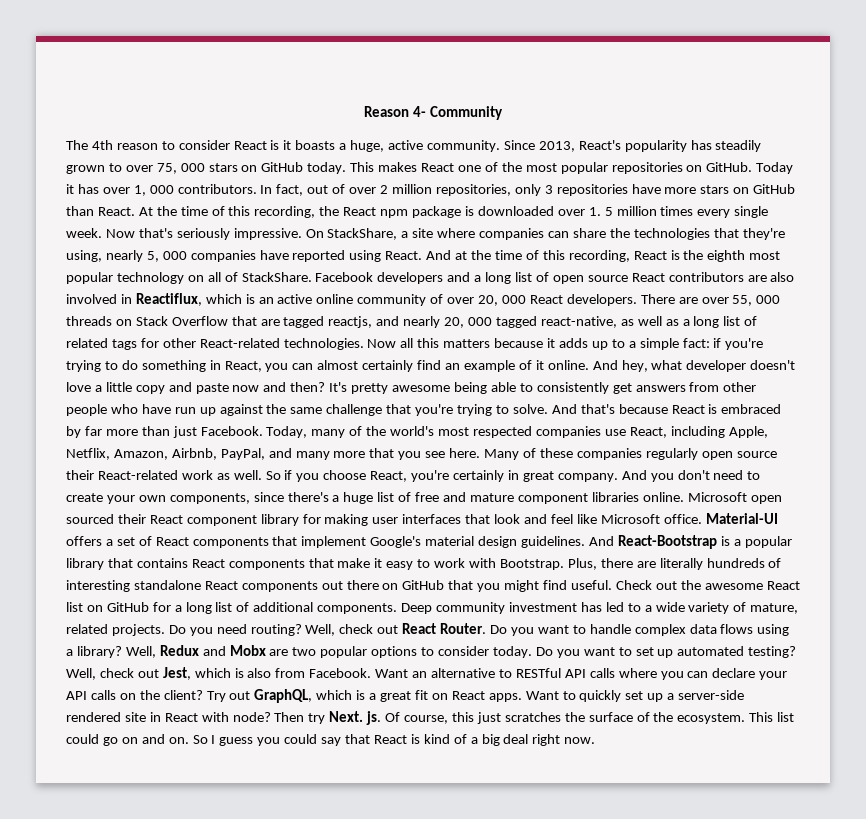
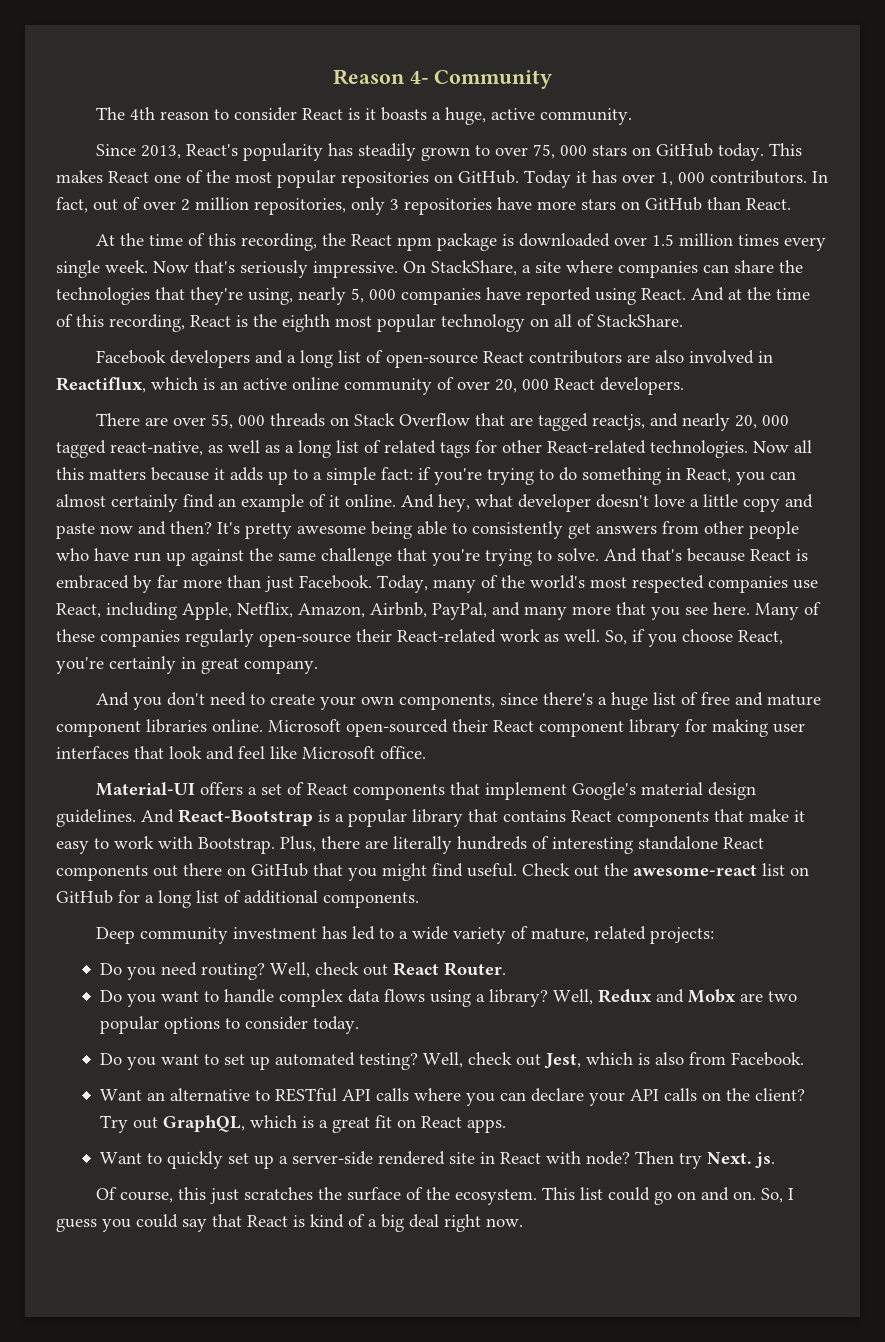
- The 4th reason to consider React is it boasts a huge, active community. Since 2013, React's popularity has steadily grown to over 75, 000 stars on GitHub today.
+ The 4th reason to consider React is it boasts a huge, active community.
+ Since 2013, React's popularity has steadily grown to over 75, 000 stars on GitHub today.
- In fact, out of over 2 million repositories, only 3 repositories have more stars on GitHub than React. At the time of this recording, the React npm package is downloaded over 1. 5 million times every single week.
+ In fact, out of over 2 million repositories, only 3 repositories have more stars on GitHub than React.
+ At the time of this recording, the React npm package is downloaded over 1.5 million times every single week.
- And at the time of this recording, React is the eighth most popular technology on all of StackShare. Facebook developers and a long list of open source React contributors are also involved in Reactiflux, which is an active online community of over 20, 000 React developers. There are over 55, 000 threads on Stack Overflow that are tagged reactjs, and nearly 20, 000 tagged react-native, as well as a long list of related tags for other React-related technologies.
+ And at the time of this recording, React is the eighth most popular technology on all of StackShare.
+ Facebook developers and a long list of open-source React contributors are also involved in Reactiflux, which is an active online community of over 20, 000 React developers.
+ There are over 55, 000 threads on Stack Overflow that are tagged reactjs, and nearly 20, 000 tagged react-native, as well as a long list of related tags for other React-related technologies.
- Many of these companies regularly open source their React-related work as well.
+ Many of these companies regularly open-source their React-related work as well.
- So if you choose React, you're certainly in great company. And you don't need to create your own components, since there's a huge list of free and mature component libraries online.
+ So, if you choose React, you're certainly in great company.
+ And you don't need to create your own components, since there's a huge list of free and mature component libraries online.
- Microsoft open sourced their React component library for making user interfaces that look and feel like Microsoft office. Material-UI offers a set of React components that implement Google's material design guidelines.
+ Microsoft open-sourced their React component library for making user interfaces that look and feel like Microsoft office.
+ Material-UI offers a set of React components that implement Google's material design guidelines.
- Check out the awesome React list on GitHub for a long list of additional components. Deep community investment has led to a wide variety of mature, related projects. Do you need routing?
+ Check out the awesome-react list on GitHub for a long list of additional components.
+ Deep community investment has led to a wide variety of mature, related projects:
+ Do you need routing?
- Well, check out React Router. Do you want to handle complex data flows using a library?
+ Well, check out React Router.
+ Do you want to handle complex data flows using a library?
- Well, Redux and Mobx are two popular options to consider today. Do you want to set up automated testing?
+ Well, Redux and Mobx are two popular options to consider today.
+ Do you want to set up automated testing?
- Well, check out Jest, which is also from Facebook. Want an alternative to RESTful API calls where you can declare your API calls on the client?
+ Well, check out Jest, which is also from Facebook.
+ Want an alternative to RESTful API calls where you can declare your API calls on the client?
- Try out GraphQL, which is a great fit on React apps. Want to quickly set up a server-side rendered site in React with node?
+ Try out GraphQL, which is a great fit on React apps.
+ Want to quickly set up a server-side rendered site in React with node?
- Then try Next. js. Of course, this just scratches the surface of the ecosystem.
+ Then try Next. js.
+ Of course, this just scratches the surface of the ecosystem.
- So I guess you could say that React is kind of a big deal right now.
+ So, I guess you could say that React is kind of a big deal right now.

